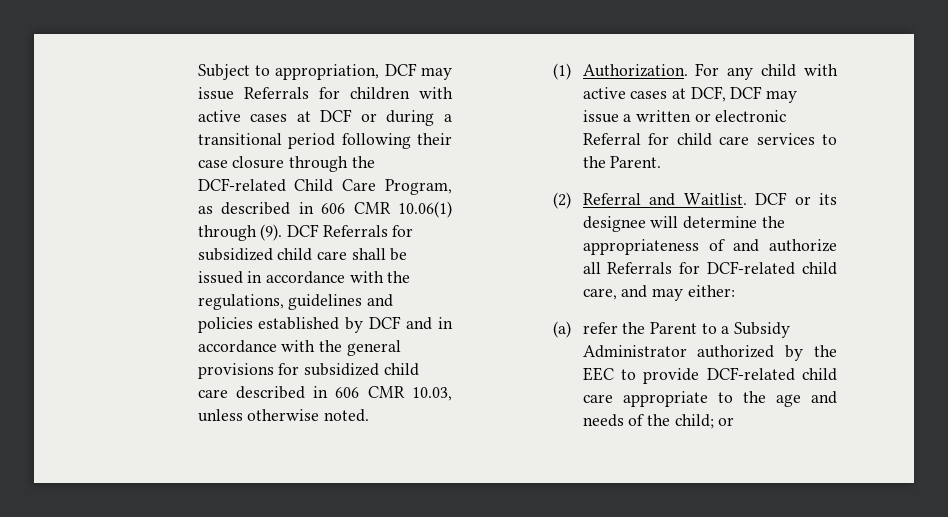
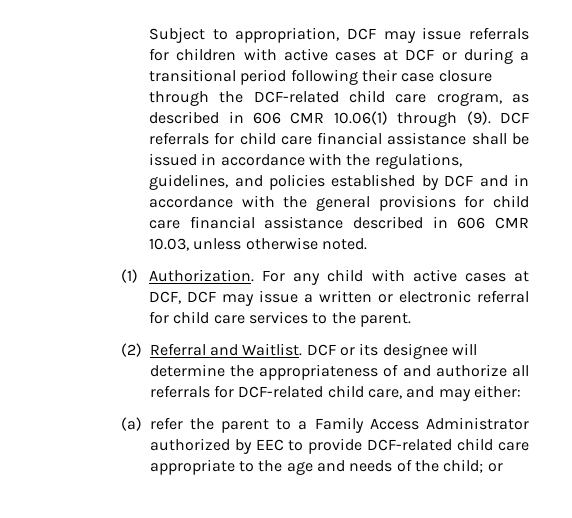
- Subject to appropriation, DCF may issue Referrals for children with active cases at DCF or during a transitional period following their case closure through the DCF-related Child Care Program, as described in 606 CMR 10.06(1) through (9).
+ Subject to appropriation, DCF may issue referrals for children with active cases at DCF or during a transitional period following their case closure through the DCF-related child care crogram, as described in 606 CMR 10.06(1) through (9).
- DCF Referrals for subsidized child care shall be issued in accordance with the regulations, guidelines and policies established by DCF and in accordance with the general provisions for subsidized child care described in 606 CMR 10.03, unless otherwise noted.
+ DCF referrals for child care financial assistance shall be issued in accordance with the regulations, guidelines, and policies established by DCF and in accordance with the general provisions for child care financial assistance described in 606 CMR 10.03, unless otherwise noted.
- For any child with active cases at DCF, DCF may issue a written or electronic Referral for child care services to the Parent.
+ For any child with active cases at DCF, DCF may issue a written or electronic referral for child care services to the parent.
- DCF or its designee will determine the appropriateness of and authorize all Referrals for DCF-related child care, and may either:
+ DCF or its designee will determine the appropriateness of and authorize all referrals for DCF-related child care, and may either:
- (a) refer the Parent to a Subsidy Administrator authorized by the EEC to provide DCF-related child care appropriate to the age and needs of the child; or
+ (a) refer the parent to a Family Access Administrator authorized by EEC to provide DCF-related child care appropriate to the age and needs of the child; or

